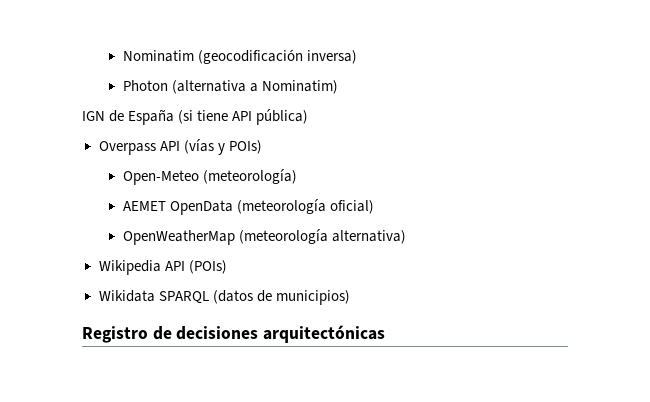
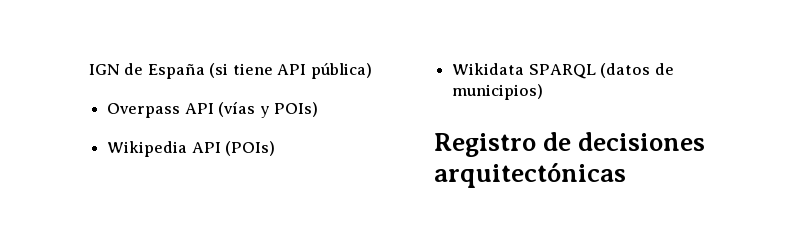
- Nominatim (geocodificación inversa)
- Photon (alternativa a Nominatim)
- Open-Meteo (meteorología)
- AEMET OpenData (meteorología oficial)
- OpenWeatherMap (meteorología alternativa)

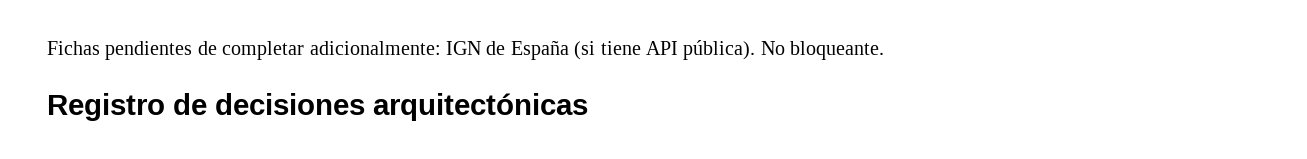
- IGN de España (si tiene API pública)
- Overpass API (vías y POIs)
- Wikipedia API (POIs)
- Wikidata SPARQL (datos de municipios)
+ Fichas pendientes de completar adicionalmente: IGN de España (si tiene API pública). No bloqueante.

